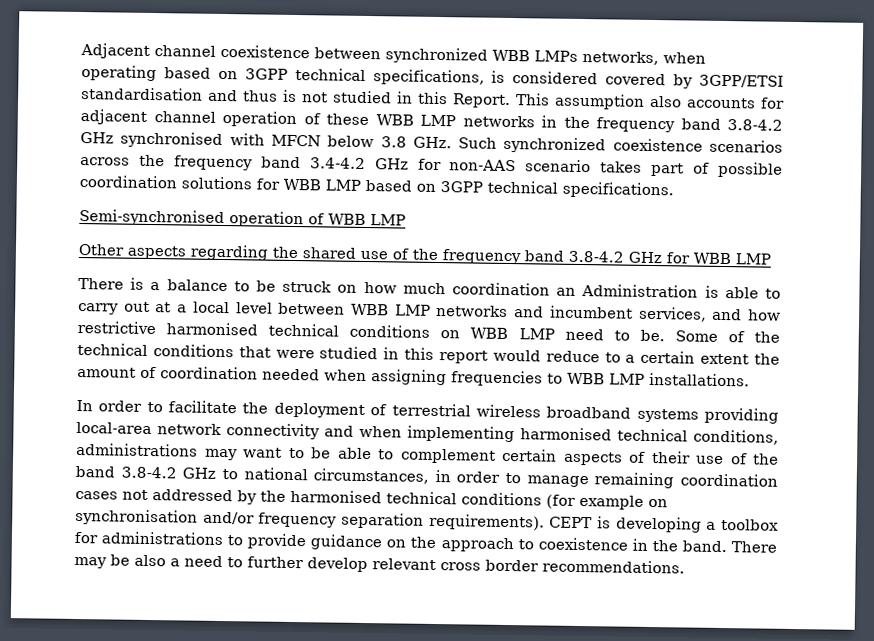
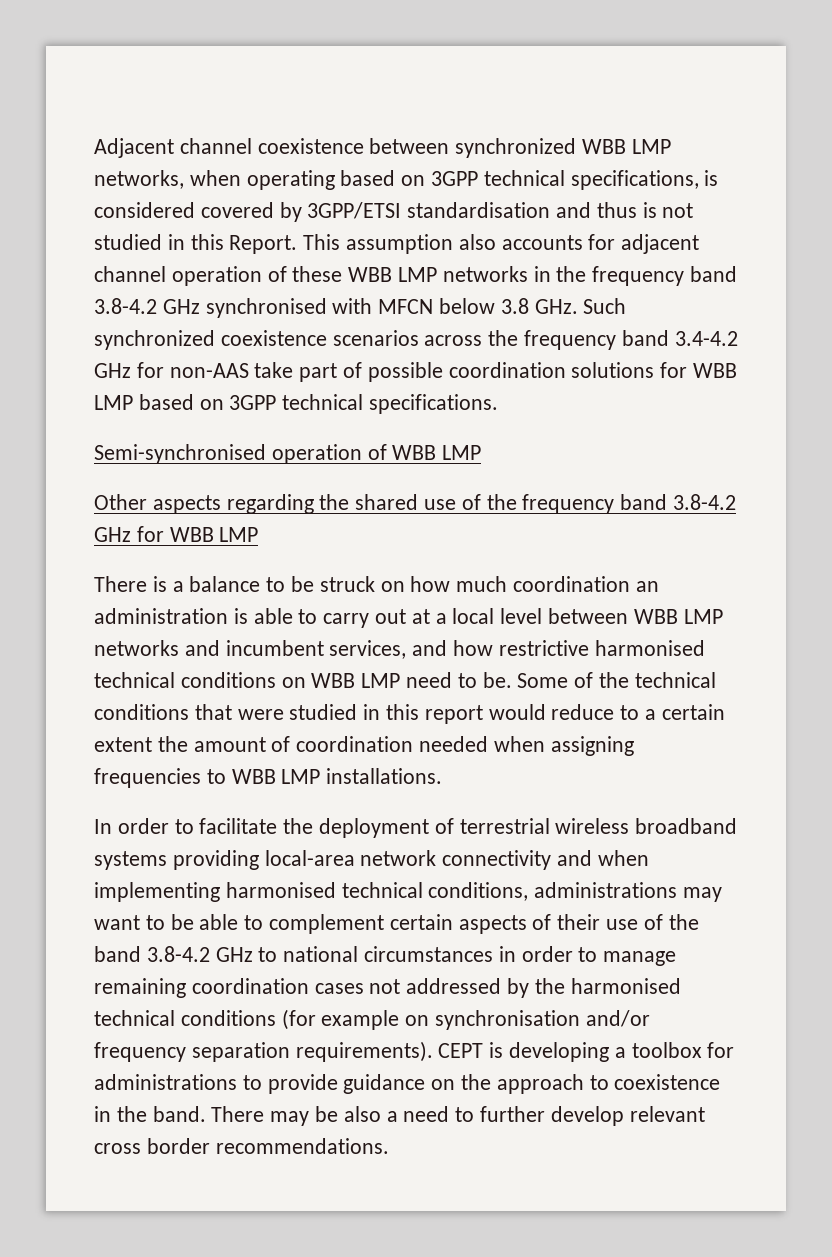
- Adjacent channel coexistence between synchronized WBB LMPs networks, when operating based on 3GPP technical specifications, is considered covered by 3GPP/ETSI standardisation and thus is not studied in this Report.
+ Adjacent channel coexistence between synchronized WBB LMP networks, when operating based on 3GPP technical specifications, is considered covered by 3GPP/ETSI standardisation and thus is not studied in this Report.
- This assumption also accounts for adjacent channel operation of these WBB LMP networks in the frequency band 3.8-4.2 GHz synchronised with MFCN below 3.8 GHz. Such synchronized coexistence scenarios across the frequency band 3.4-4.2 GHz for non-AAS scenario takes part of possible coordination solutions for WBB LMP based on 3GPP technical specifications.
+ This assumption also accounts for adjacent channel operation of these WBB LMP networks in the frequency band 3.8-4.2 GHz synchronised with MFCN below 3.8 GHz. Such synchronized coexistence scenarios across the frequency band 3.4-4.2 GHz for non-AAS take part of possible coordination solutions for WBB LMP based on 3GPP technical specifications.
- There is a balance to be struck on how much coordination an Administration is able to carry out at a local level between WBB LMP networks and incumbent services, and how restrictive harmonised technical conditions on WBB LMP need to be.
+ There is a balance to be struck on how much coordination an administration is able to carry out at a local level between WBB LMP networks and incumbent services, and how restrictive harmonised technical conditions on WBB LMP need to be.
- In order to facilitate the deployment of terrestrial wireless broadband systems providing local-area network connectivity and when implementing harmonised technical conditions, administrations may want to be able to complement certain aspects of their use of the band 3.8-4.2 GHz to national circumstances, in order to manage remaining coordination cases not addressed by the harmonised technical conditions (for example on synchronisation and/or frequency separation requirements).
+ In order to facilitate the deployment of terrestrial wireless broadband systems providing local-area network connectivity and when implementing harmonised technical conditions, administrations may want to be able to complement certain aspects of their use of the band 3.8-4.2 GHz to national circumstances in order to manage remaining coordination cases not addressed by the harmonised technical conditions (for example on synchronisation and/or frequency separation requirements).

